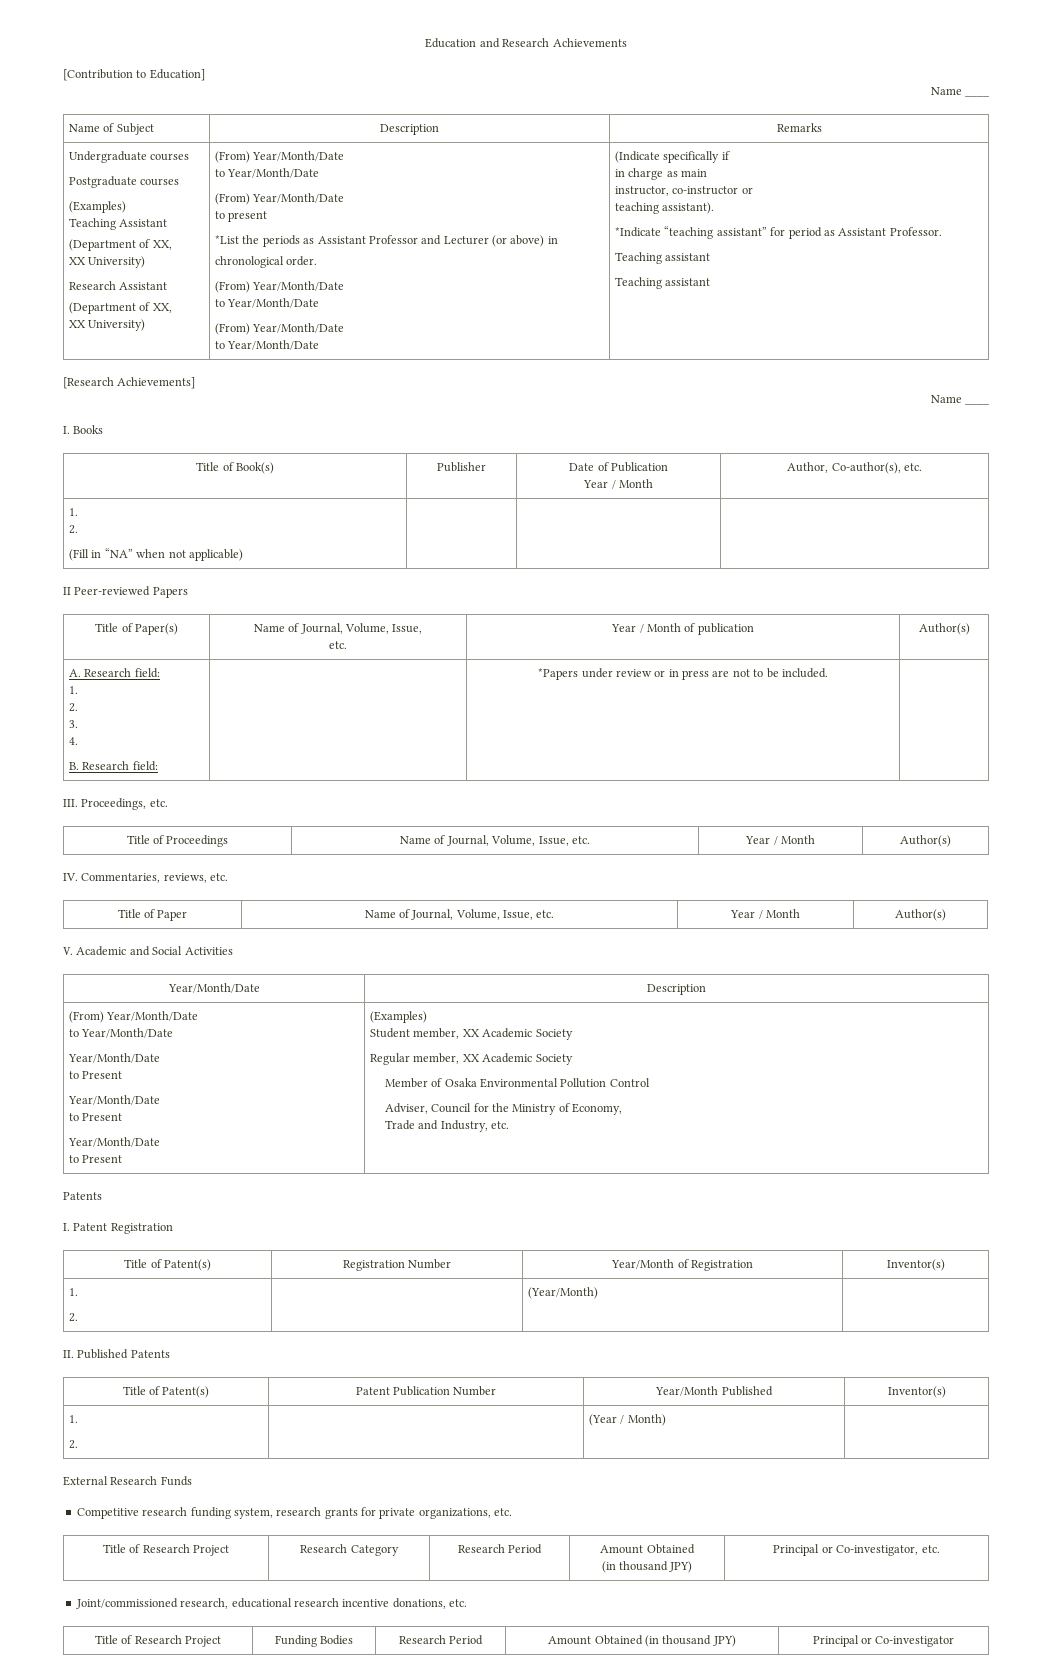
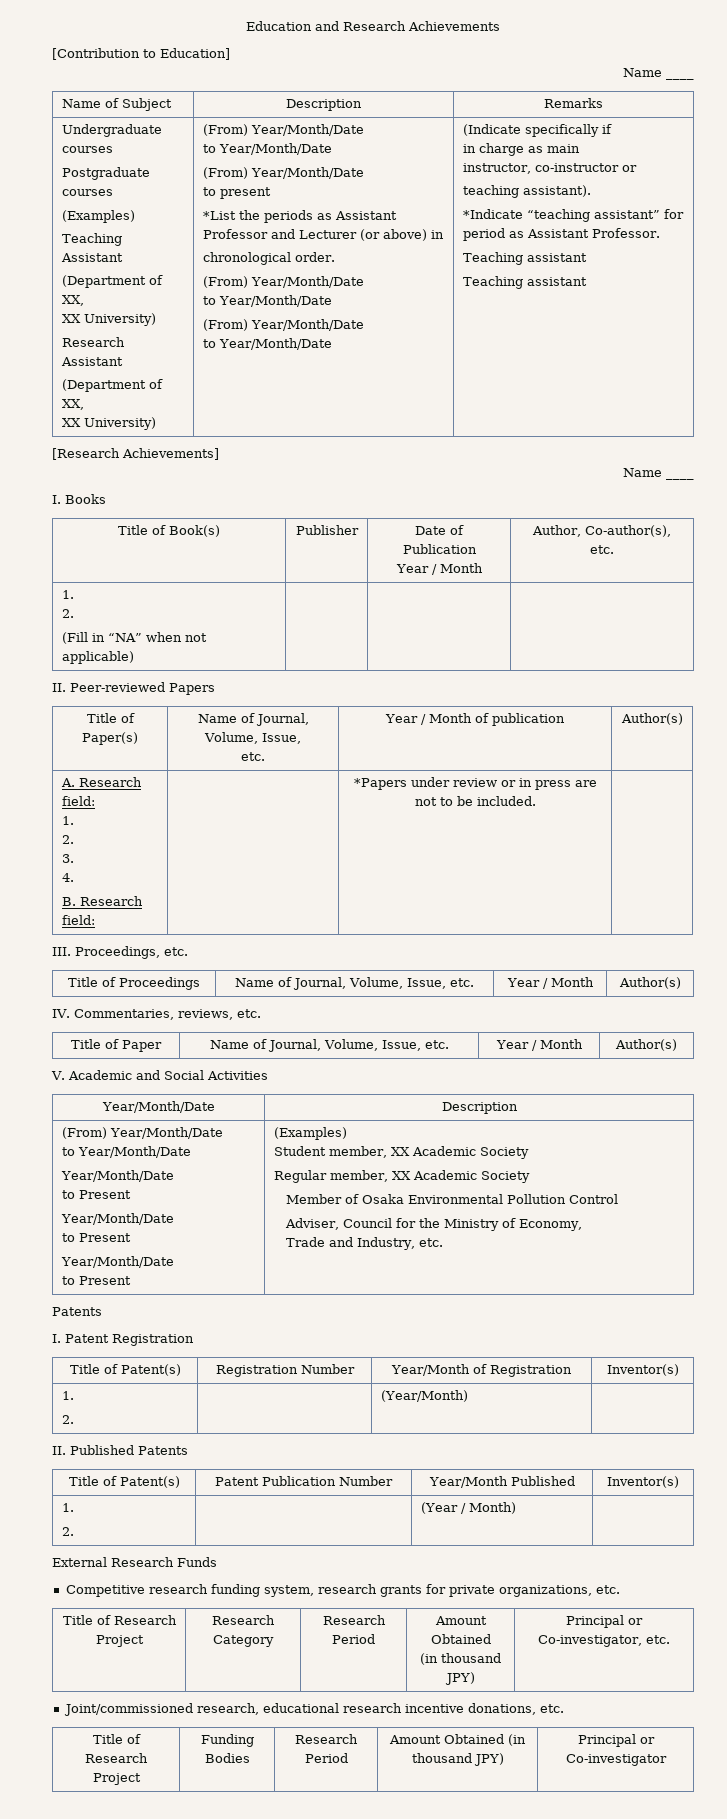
- II Peer-reviewed Papers
+ II. Peer-reviewed Papers

